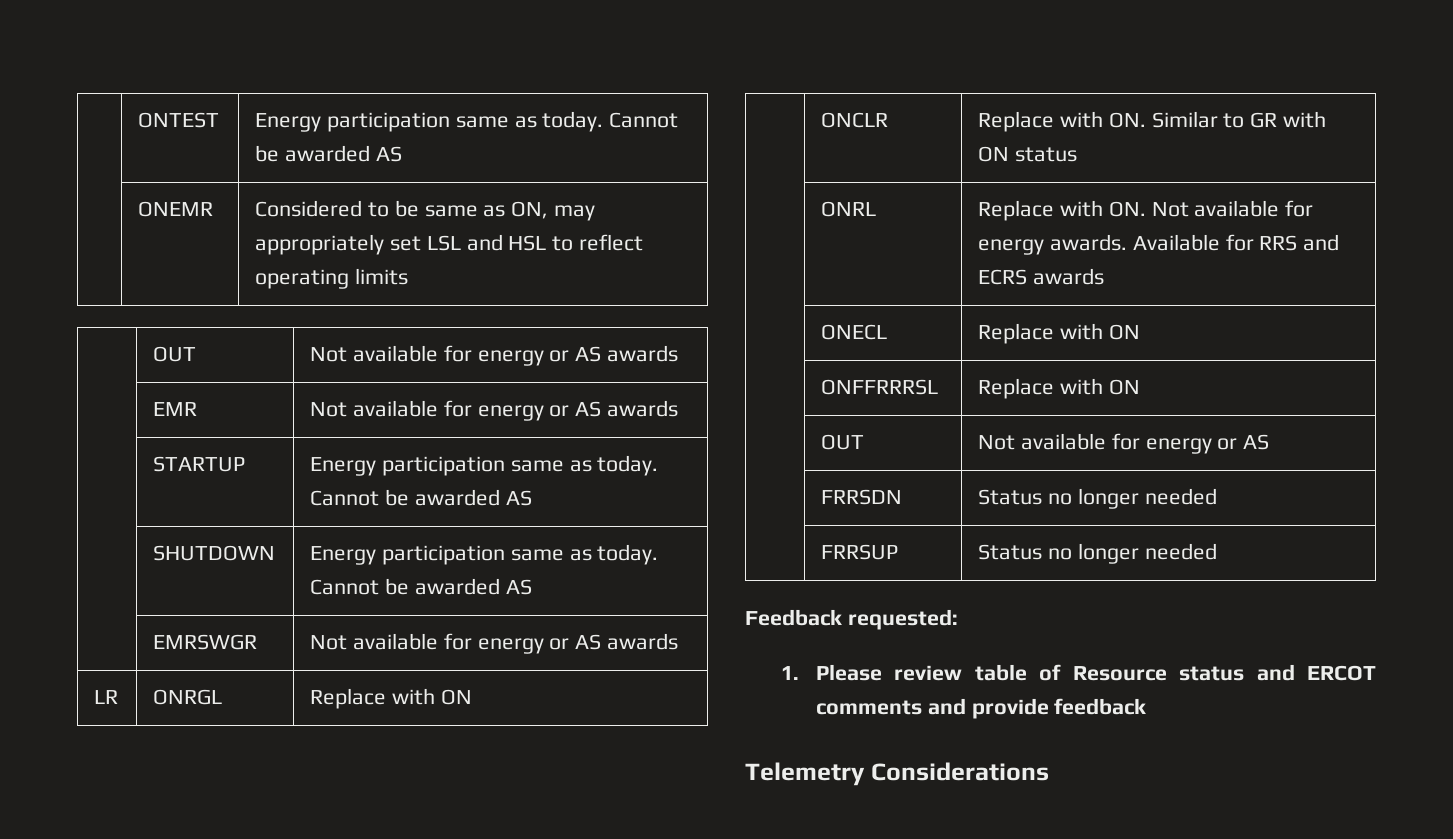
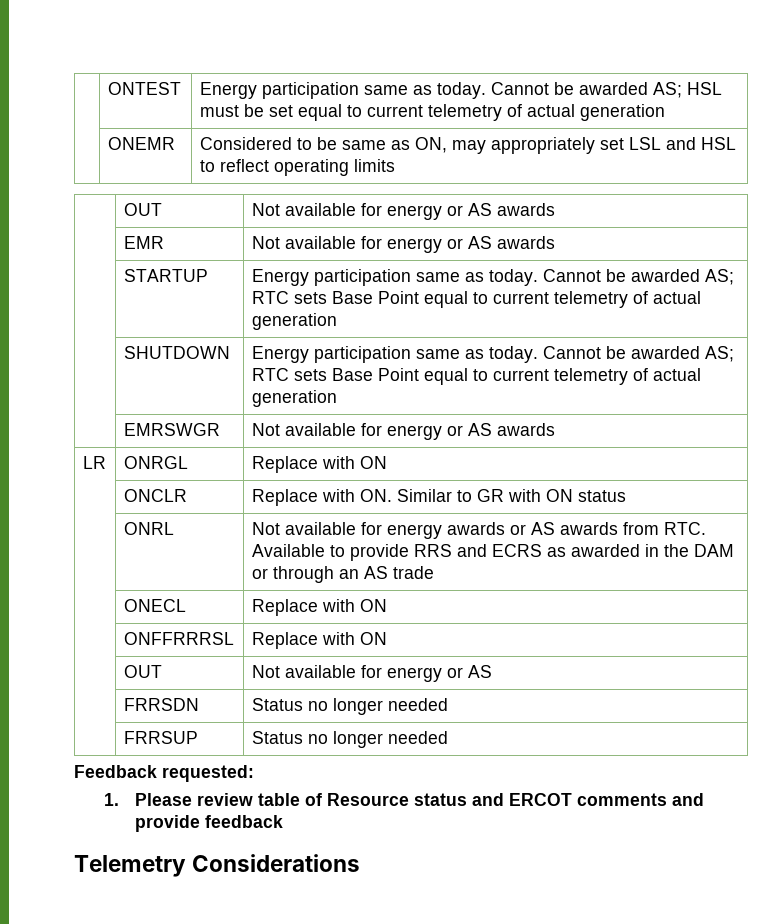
- | ONTEST | Energy participation same as today. Cannot be awarded AS
+ | ONTEST | Energy participation same as today. Cannot be awarded AS; HSL must be set equal to current telemetry of actual generation
- | STARTUP | Energy participation same as today. Cannot be awarded AS
+ | STARTUP | Energy participation same as today. Cannot be awarded AS; RTC sets Base Point equal to current telemetry of actual generation
- | SHUTDOWN | Energy participation same as today. Cannot be awarded AS
+ | SHUTDOWN | Energy participation same as today. Cannot be awarded AS; RTC sets Base Point equal to current telemetry of actual generation
- | ONRL | Replace with ON. Not available for energy awards. Available for RRS and ECRS awards
+ | ONRL | Not available for energy awards or AS awards from RTC. Available to provide RRS and ECRS as awarded in the DAM or through an AS trade

